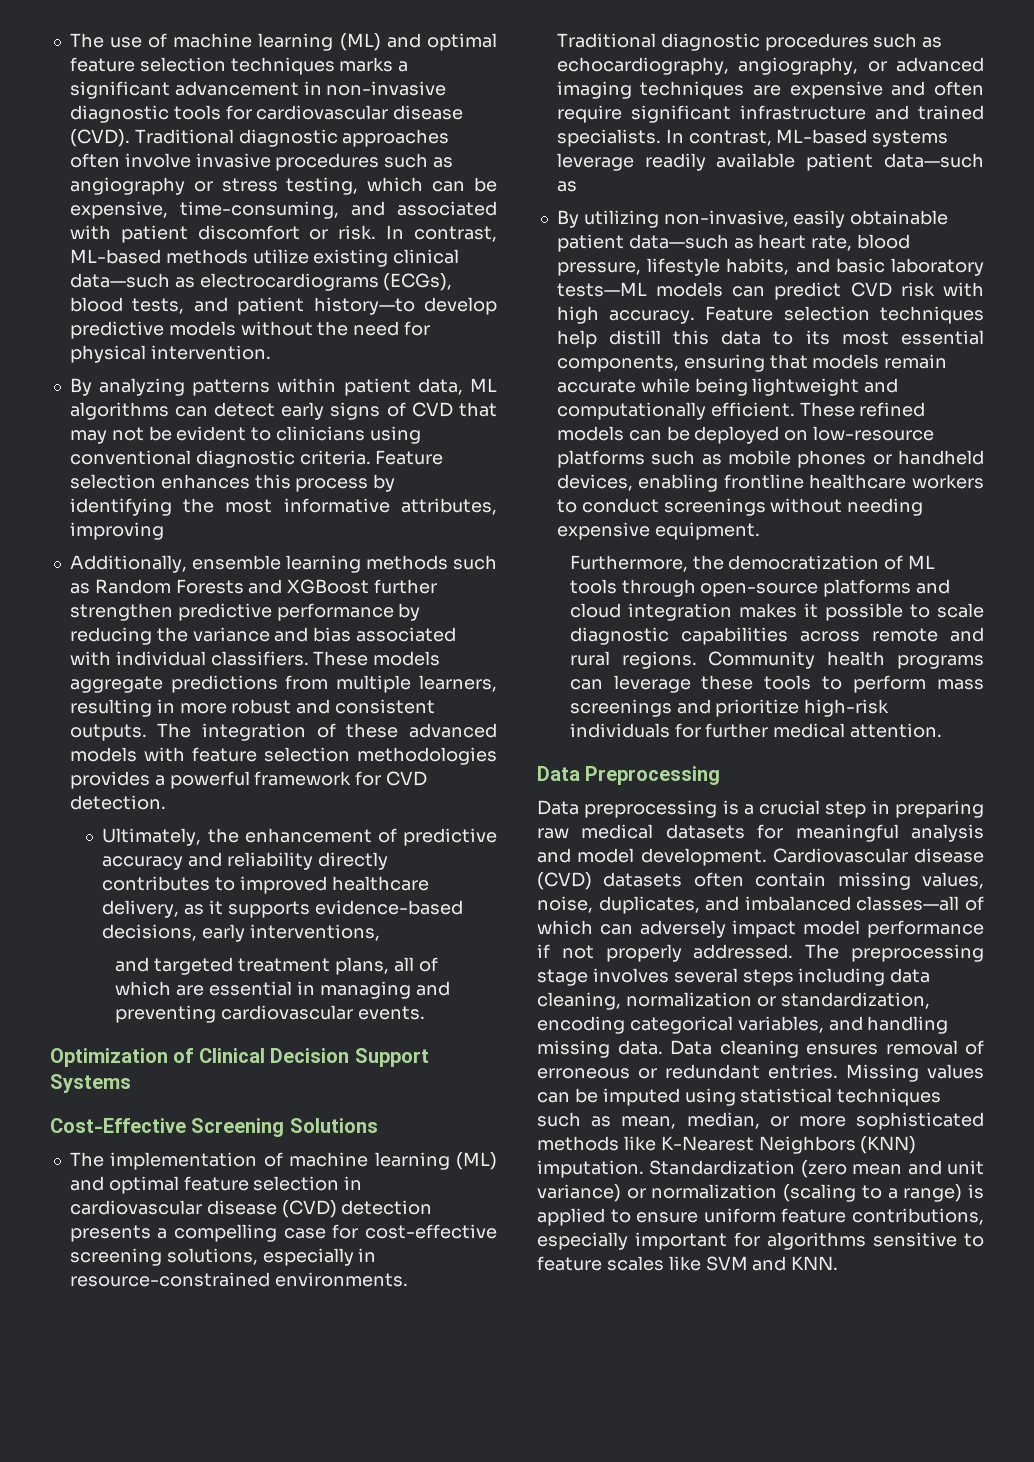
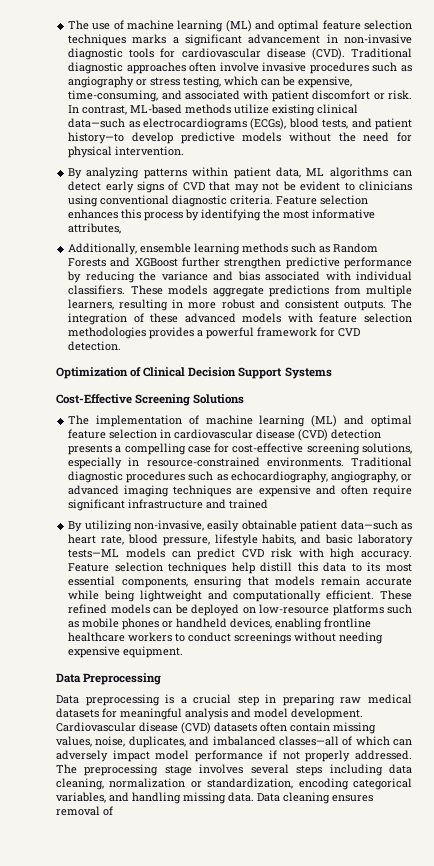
- Feature selection enhances this process by identifying the most informative attributes, improving
+ Feature selection enhances this process by identifying the most informative attributes,
- Ultimately, the enhancement of predictive accuracy and reliability directly contributes to improved healthcare delivery, as it supports evidence-based decisions, early interventions,
- and targeted treatment plans, all of which are essential in managing and preventing cardiovascular events.
- Traditional diagnostic procedures such as echocardiography, angiography, or advanced imaging techniques are expensive and often require significant infrastructure and trained specialists. In contrast, ML-based systems leverage readily available patient data—such as
+ Traditional diagnostic procedures such as echocardiography, angiography, or advanced imaging techniques are expensive and often require significant infrastructure and trained
- Furthermore, the democratization of ML tools through open-source platforms and cloud integration makes it possible to scale diagnostic capabilities across remote and rural regions. Community health programs can leverage these tools to perform mass screenings and prioritize high-risk individuals for further medical attention.
- Data cleaning ensures removal of erroneous or redundant entries. Missing values can be imputed using statistical techniques such as mean, median, or more sophisticated methods like K-Nearest Neighbors (KNN) imputation. Standardization (zero mean and unit variance) or normalization (scaling to a range) is applied to ensure uniform feature contributions, especially important for algorithms sensitive to feature scales like SVM and KNN.
+ Data cleaning ensures removal of

